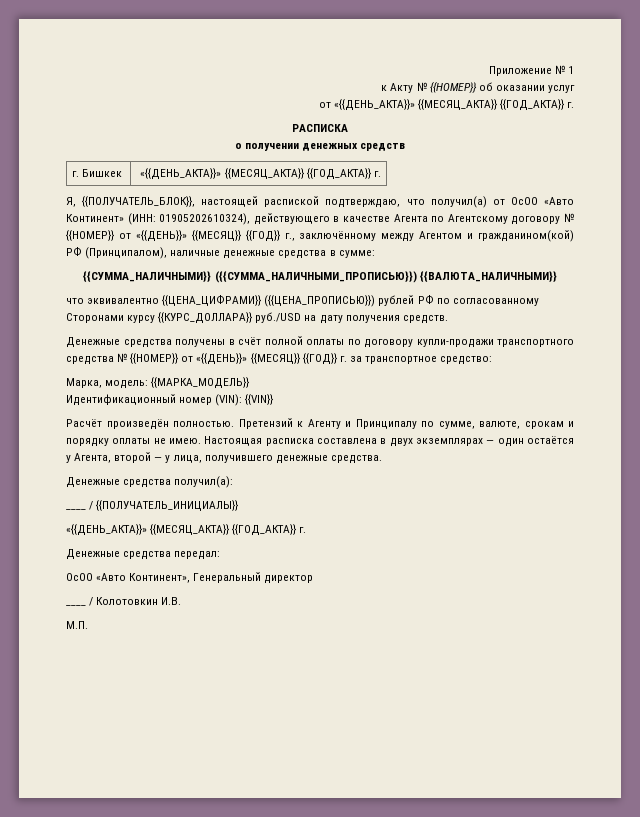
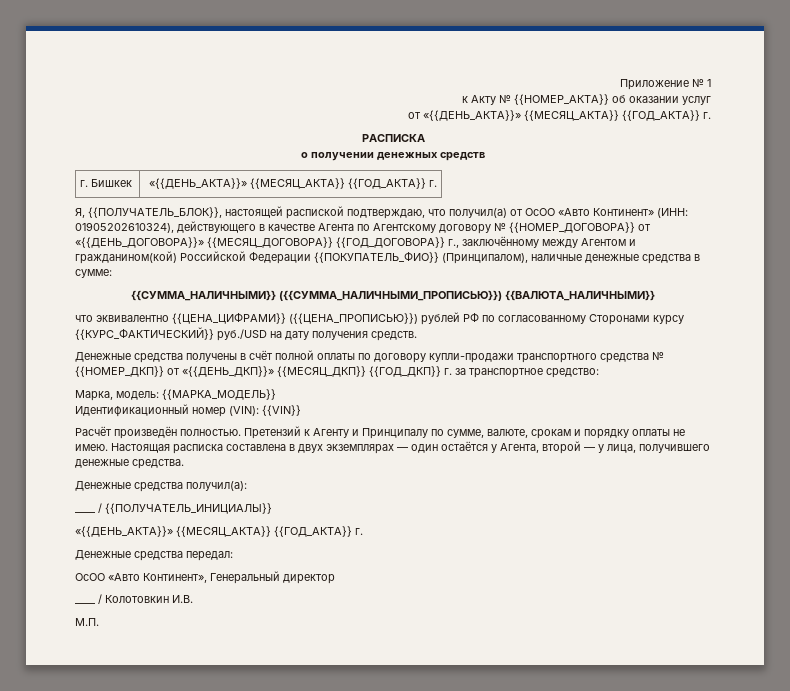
- к Акту № {{НОМЕР}} об оказании услуг
+ к Акту № {{НОМЕР_АКТА}} об оказании услуг
- Я, {{ПОЛУЧАТЕЛЬ_БЛОК}}, настоящей распиской подтверждаю, что получил(а) от ОсОО «Авто Континент» (ИНН: 01905202610324), действующего в качестве Агента по Агентскому договору № {{НОМЕР}} от «{{ДЕНЬ}}» {{МЕСЯЦ}} {{ГОД}} г., заключённому между Агентом и гражданином(кой) РФ (Принципалом), наличные денежные средства в сумме:
+ Я, {{ПОЛУЧАТЕЛЬ_БЛОК}}, настоящей распиской подтверждаю, что получил(а) от ОсОО «Авто Континент» (ИНН: 01905202610324), действующего в качестве Агента по Агентскому договору № {{НОМЕР_ДОГОВОРА}} от «{{ДЕНЬ_ДОГОВОРА}}» {{МЕСЯЦ_ДОГОВОРА}} {{ГОД_ДОГОВОРА}} г., заключённому между Агентом и гражданином(кой) Российской Федерации {{ПОКУПАТЕЛЬ_ФИО}} (Принципалом), наличные денежные средства в сумме:
- что эквивалентно {{ЦЕНА_ЦИФРАМИ}} ({{ЦЕНА_ПРОПИСЬЮ}}) рублей РФ по согласованному Сторонами курсу {{КУРС_ДОЛЛАРА}} руб./USD на дату получения средств.
+ что эквивалентно {{ЦЕНА_ЦИФРАМИ}} ({{ЦЕНА_ПРОПИСЬЮ}}) рублей РФ по согласованному Сторонами курсу {{КУРС_ФАКТИЧЕСКИЙ}} руб./USD на дату получения средств.
- Денежные средства получены в счёт полной оплаты по договору купли-продажи транспортного средства № {{НОМЕР}} от «{{ДЕНЬ}}» {{МЕСЯЦ}} {{ГОД}} г. за транспортное средство:
+ Денежные средства получены в счёт полной оплаты по договору купли-продажи транспортного средства № {{НОМЕР_ДКП}} от «{{ДЕНЬ_ДКП}}» {{МЕСЯЦ_ДКП}} {{ГОД_ДКП}} г. за транспортное средство:

